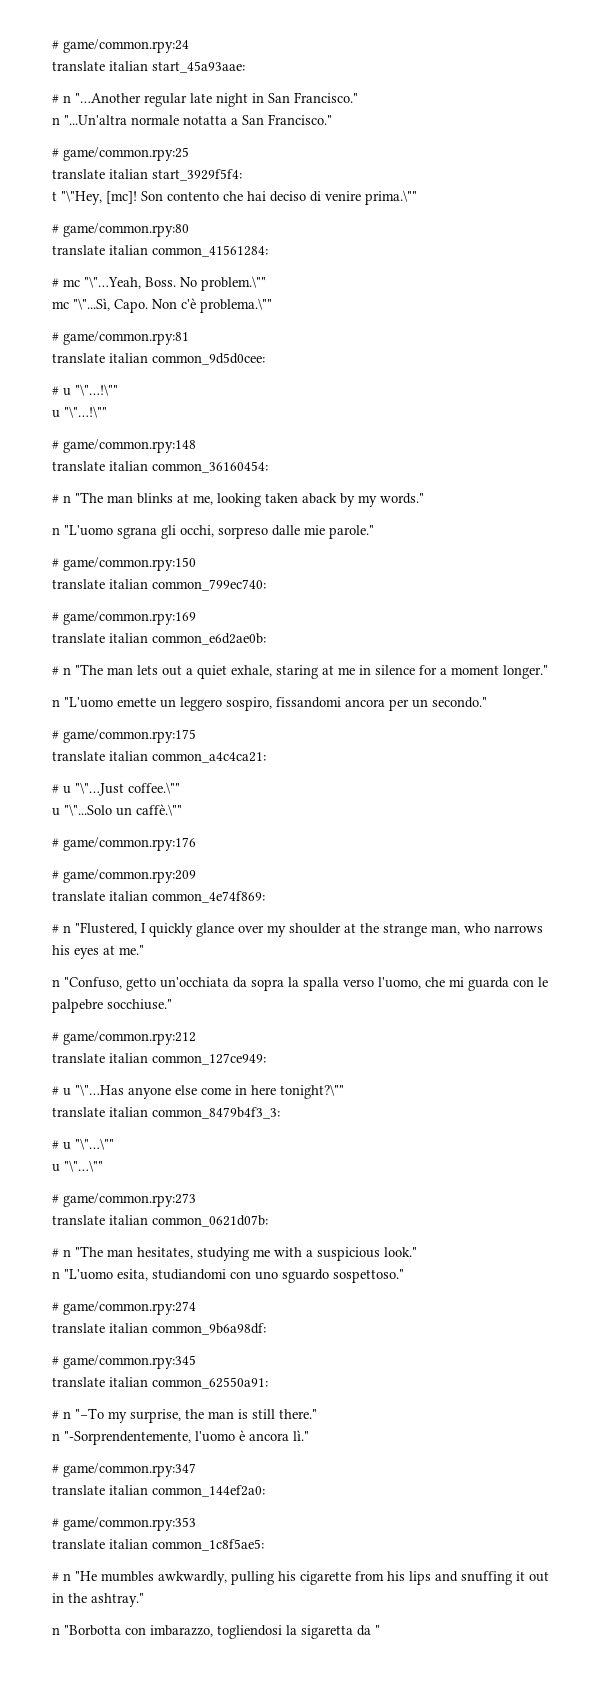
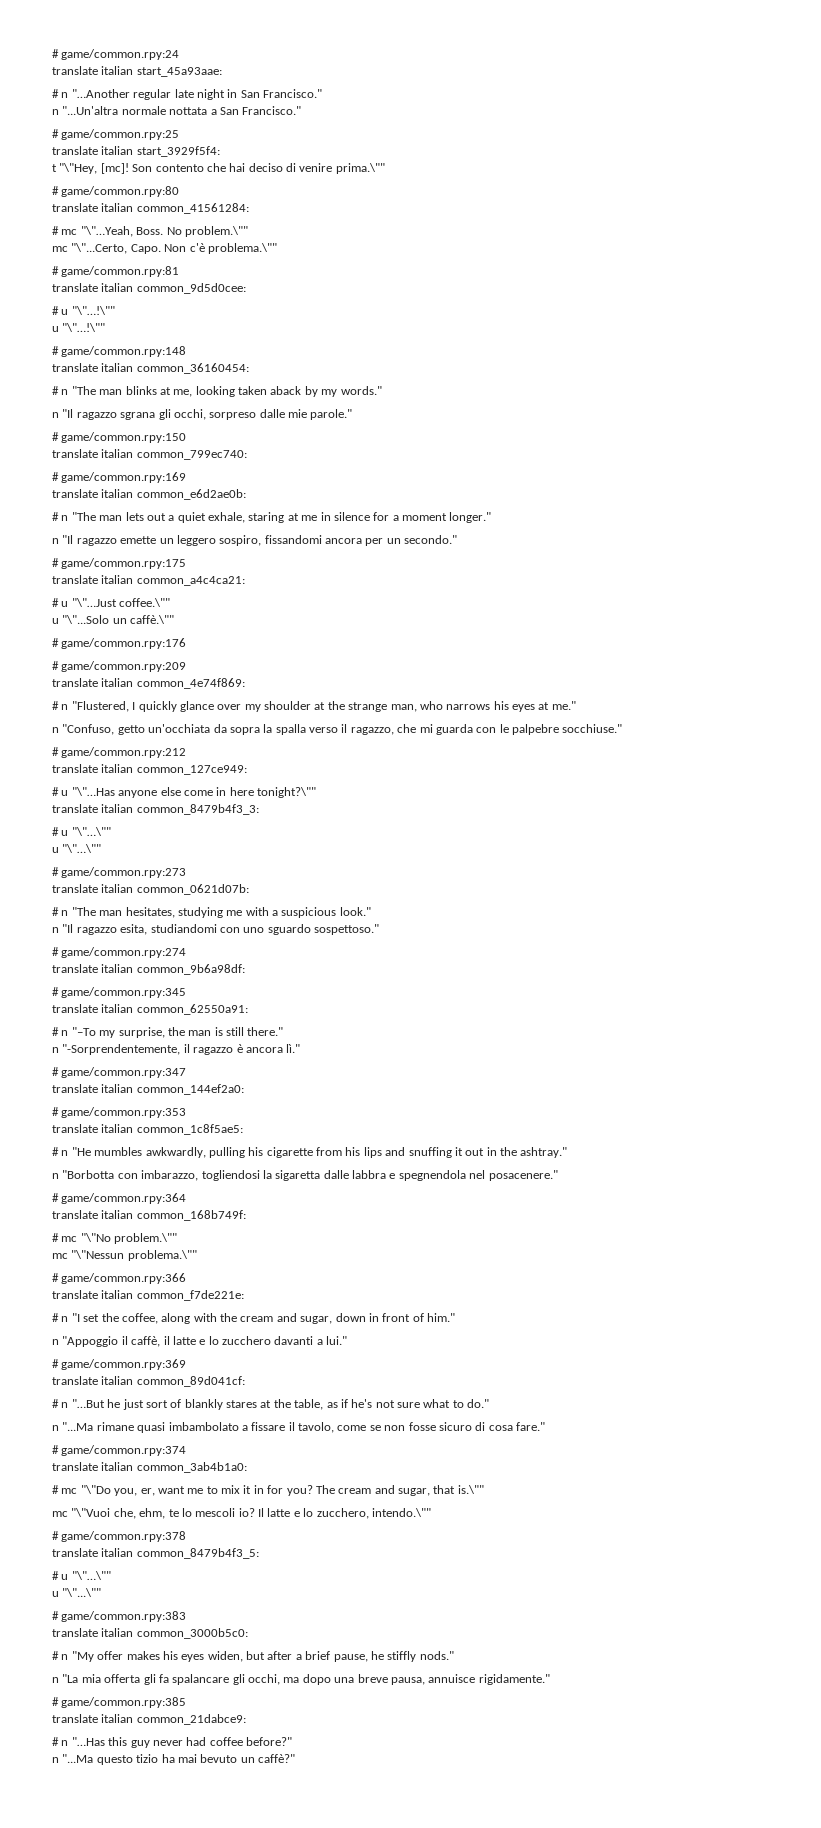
- n "...Un'altra normale notatta a San Francisco."
+ n "...Un'altra normale nottata a San Francisco."
- mc "\"...Sì, Capo.
+ mc "\"...Certo, Capo.
- n "L'uomo sgrana gli occhi, sorpreso dalle mie parole."
+ n "Il ragazzo sgrana gli occhi, sorpreso dalle mie parole."
- n "L'uomo emette un leggero sospiro, fissandomi ancora per un secondo."
+ n "Il ragazzo emette un leggero sospiro, fissandomi ancora per un secondo."
- n "Confuso, getto un'occhiata da sopra la spalla verso l'uomo, che mi guarda con le palpebre socchiuse."
+ n "Confuso, getto un'occhiata da sopra la spalla verso il ragazzo, che mi guarda con le palpebre socchiuse."
- n "L'uomo esita, studiandomi con uno sguardo sospettoso."
+ n "Il ragazzo esita, studiandomi con uno sguardo sospettoso."
- n "-Sorprendentemente, l'uomo è ancora lì."
+ n "-Sorprendentemente, il ragazzo è ancora lì."
- n "Borbotta con imbarazzo, togliendosi la sigaretta da "
+ n "Borbotta con imbarazzo, togliendosi la sigaretta dalle labbra e spegnendola nel posacenere."
+ # game/common.rpy:364
+ translate italian common_168b749f:
+ # mc "\"No problem.\""
+ mc "\"Nessun problema.\""
+ # game/common.rpy:366
+ translate italian common_f7de221e:
+ # n "I set the coffee, along with the cream and sugar, down in front of him."
+ n "Appoggio il caffè, il latte e lo zucchero davanti a lui."
+ # game/common.rpy:369
+ translate italian common_89d041cf:
+ # n "…But he just sort of blankly stares at the table, as if he's not sure what to do."
+ n "...Ma rimane quasi imbambolato a fissare il tavolo, come se non fosse sicuro di cosa fare."
+ # game/common.rpy:374
+ translate italian common_3ab4b1a0:
+ # mc "\"Do you, er, want me to mix it in for you? The cream and sugar, that is.\""
+ mc "\"Vuoi che, ehm, te lo mescoli io? Il latte e lo zucchero, intendo.\""
+ # game/common.rpy:378
+ translate italian common_8479b4f3_5:
+ # u "\"…\""
+ u "\"...\""
+ # game/common.rpy:383
+ translate italian common_3000b5c0:
+ # n "My offer makes his eyes widen, but after a brief pause, he stiffly nods."
+ n "La mia offerta gli fa spalancare gli occhi, ma dopo una breve pausa, annuisce rigidamente."
+ # game/common.rpy:385
+ translate italian common_21dabce9:
+ # n "…Has this guy never had coffee before?"
+ n "...Ma questo tizio ha mai bevuto un caffè?"

